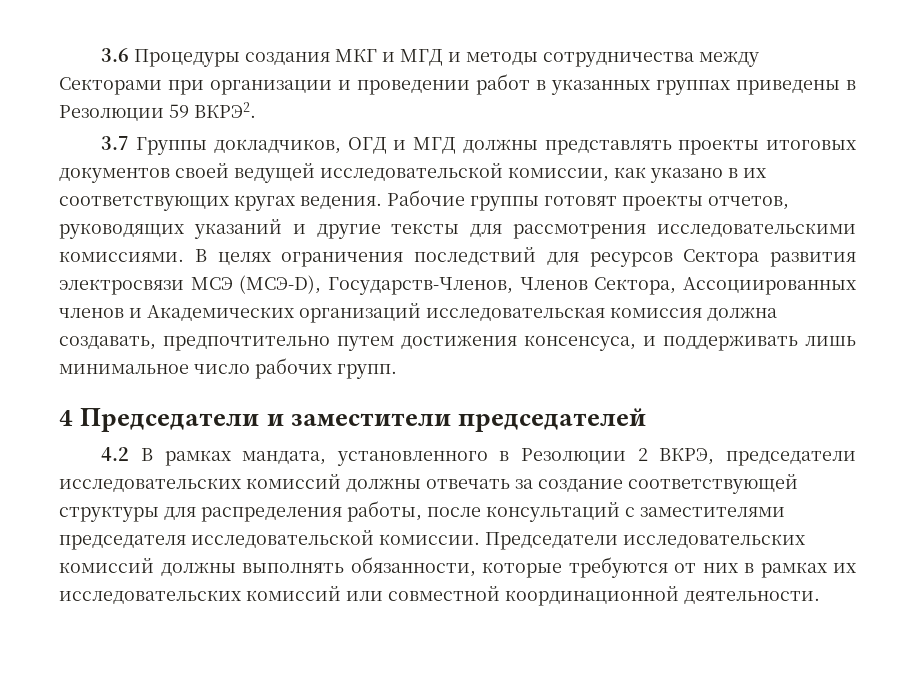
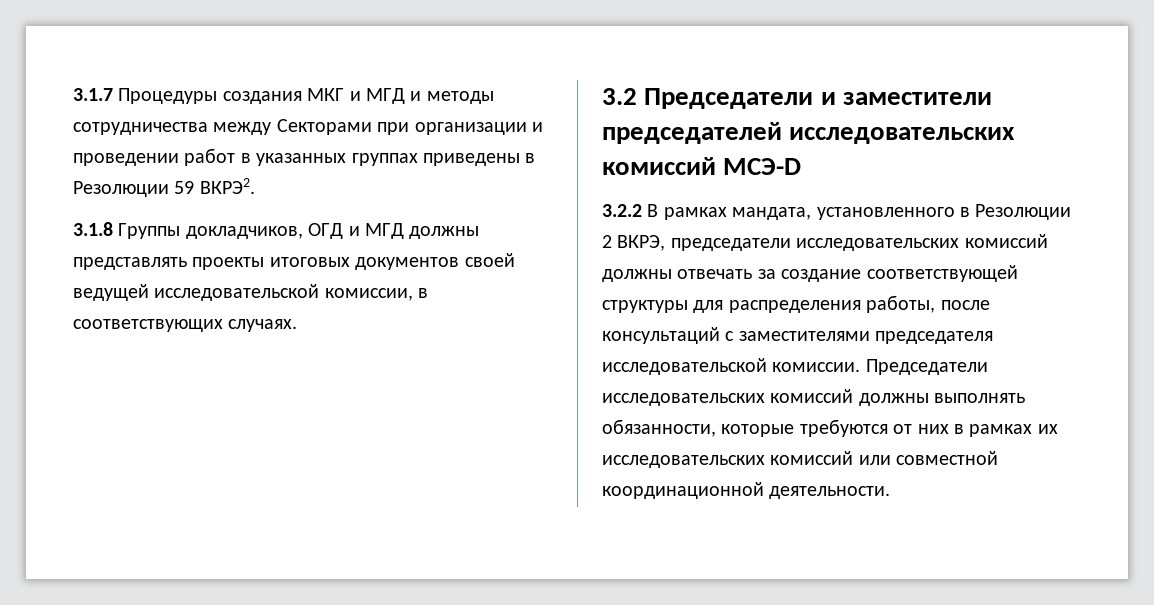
- 3.6 Процедуры создания МКГ и МГД и методы сотрудничества между Секторами при организации и проведении работ в указанных группах приведены в Резолюции 59 ВКРЭ2.
+ 3.1.7 Процедуры создания МКГ и МГД и методы сотрудничества между Секторами при организации и проведении работ в указанных группах приведены в Резолюции 59 ВКРЭ2.
- 3.7 Группы докладчиков, ОГД и МГД должны представлять проекты итоговых документов своей ведущей исследовательской комиссии, как указано в их соответствующих кругах ведения. Рабочие группы готовят проекты отчетов, руководящих указаний и другие тексты для рассмотрения исследовательскими комиссиями. В целях ограничения последствий для ресурсов Сектора развития электросвязи МСЭ (МСЭ-D), Государств-Членов, Членов Сектора, Ассоциированных членов и Академических организаций исследовательская комиссия должна создавать, предпочтительно путем достижения консенсуса, и поддерживать лишь минимальное число рабочих групп.
- 4 Председатели и заместители председателей
- 4.2 В рамках мандата, установленного в Резолюции 2 ВКРЭ, председатели исследовательских комиссий должны отвечать за создание соответствующей структуры для распределения работы, после консультаций с заместителями председателя исследовательской комиссии.
+ 3.1.8 Группы докладчиков, ОГД и МГД должны представлять проекты итоговых документов своей ведущей исследовательской комиссии, в соответствующих случаях.
+ 3.2 Председатели и заместители председателей исследовательских комиссий МСЭ-D
+ 3.2.2 В рамках мандата, установленного в Резолюции 2 ВКРЭ, председатели исследовательских комиссий должны отвечать за создание соответствующей структуры для распределения работы, после консультаций с заместителями председателя исследовательской комиссии.

